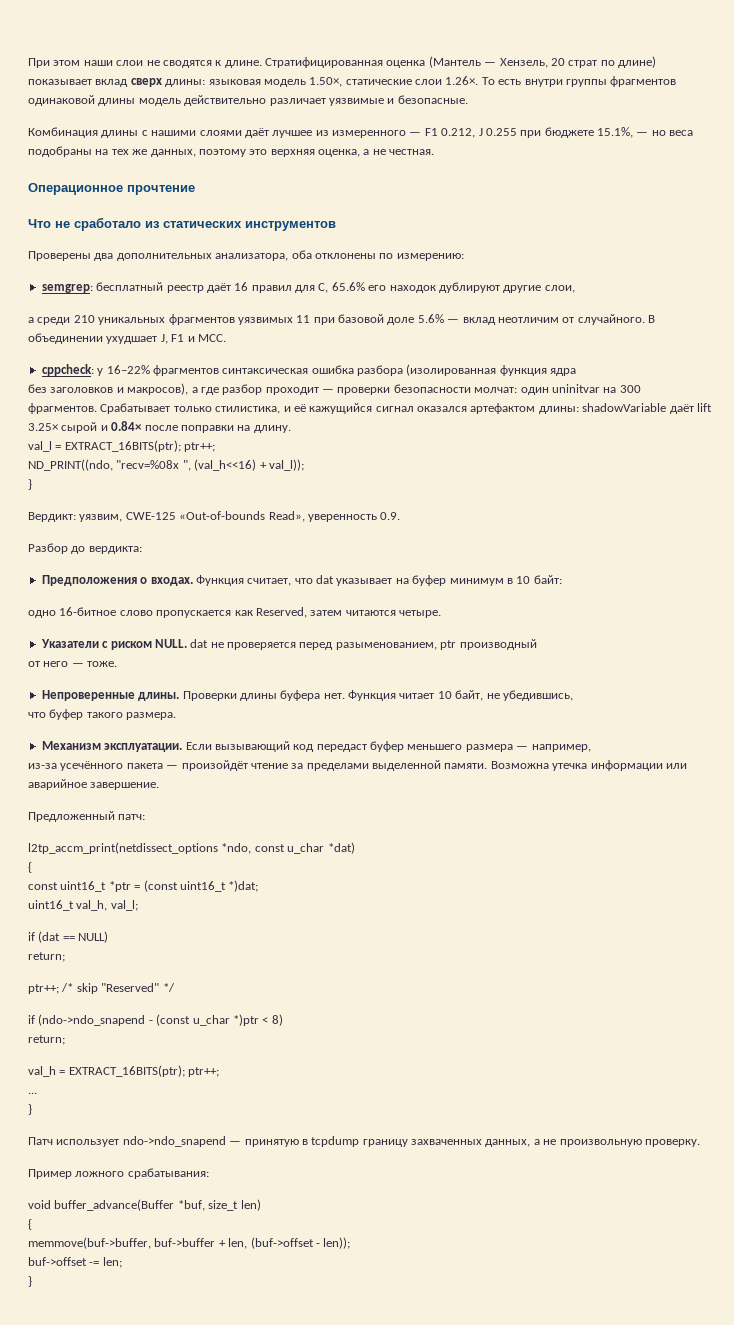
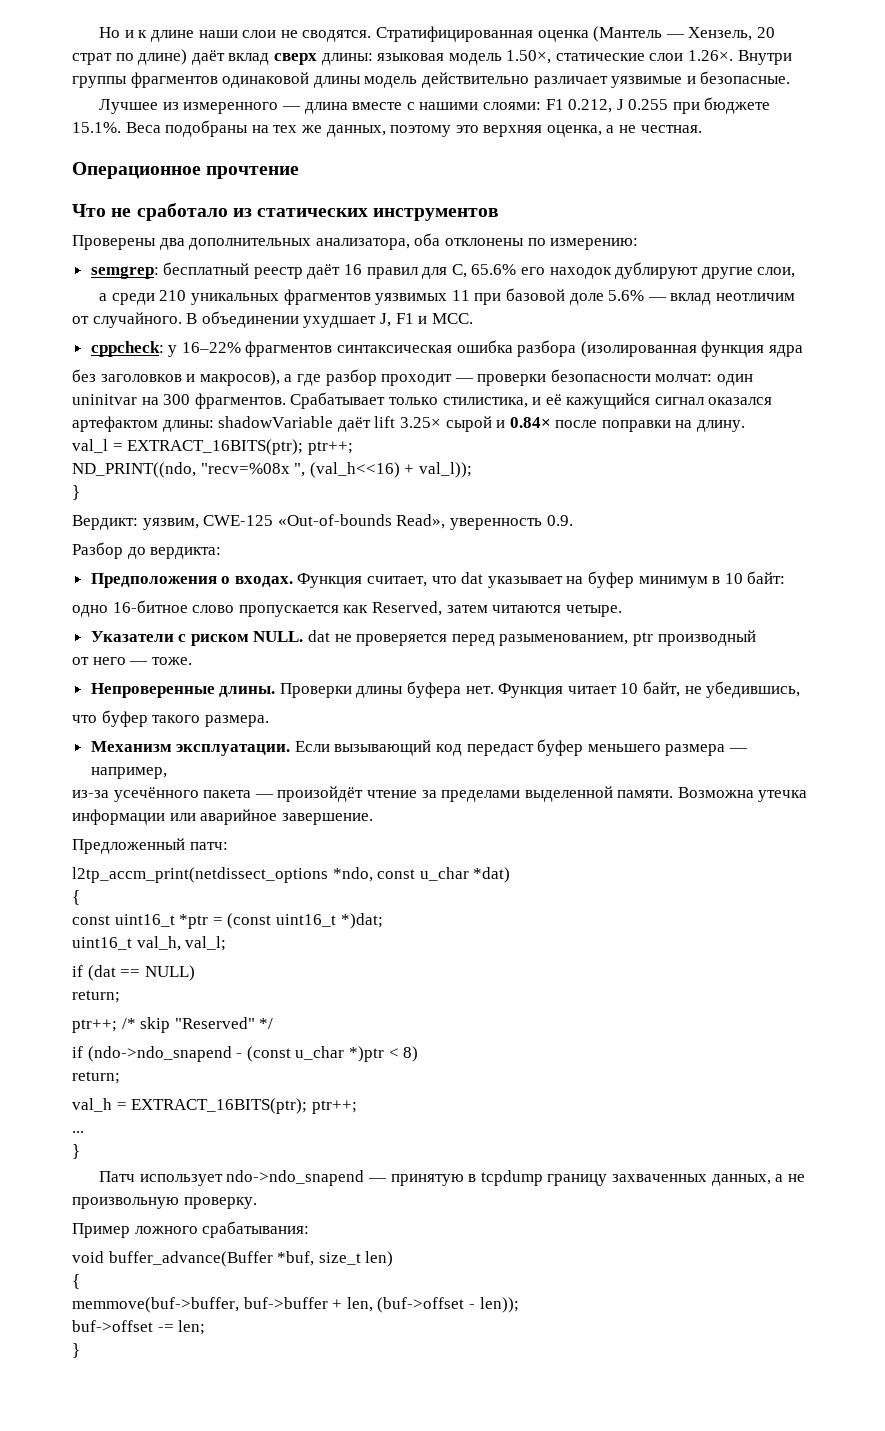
- При этом наши слои не сводятся к длине.
+ Но и к длине наши слои не сводятся.
- Стратифицированная оценка (Мантель — Хензель, 20 страт по длине) показывает вклад сверх длины: языковая модель 1.50×, статические слои 1.26×. То есть внутри группы фрагментов одинаковой длины модель действительно различает уязвимые и безопасные.
+ Стратифицированная оценка (Мантель — Хензель, 20 страт по длине) даёт вклад сверх длины: языковая модель 1.50×, статические слои 1.26×. Внутри группы фрагментов одинаковой длины модель действительно различает уязвимые и безопасные.
- Комбинация длины с нашими слоями даёт лучшее из измеренного — F1 0.212, J 0.255 при бюджете 15.1%, — но веса подобраны на тех же данных, поэтому это верхняя оценка, а не честная.
+ Лучшее из измеренного — длина вместе с нашими слоями: F1 0.212, J 0.255 при бюджете 15.1%. Веса подобраны на тех же данных, поэтому это верхняя оценка, а не честная.

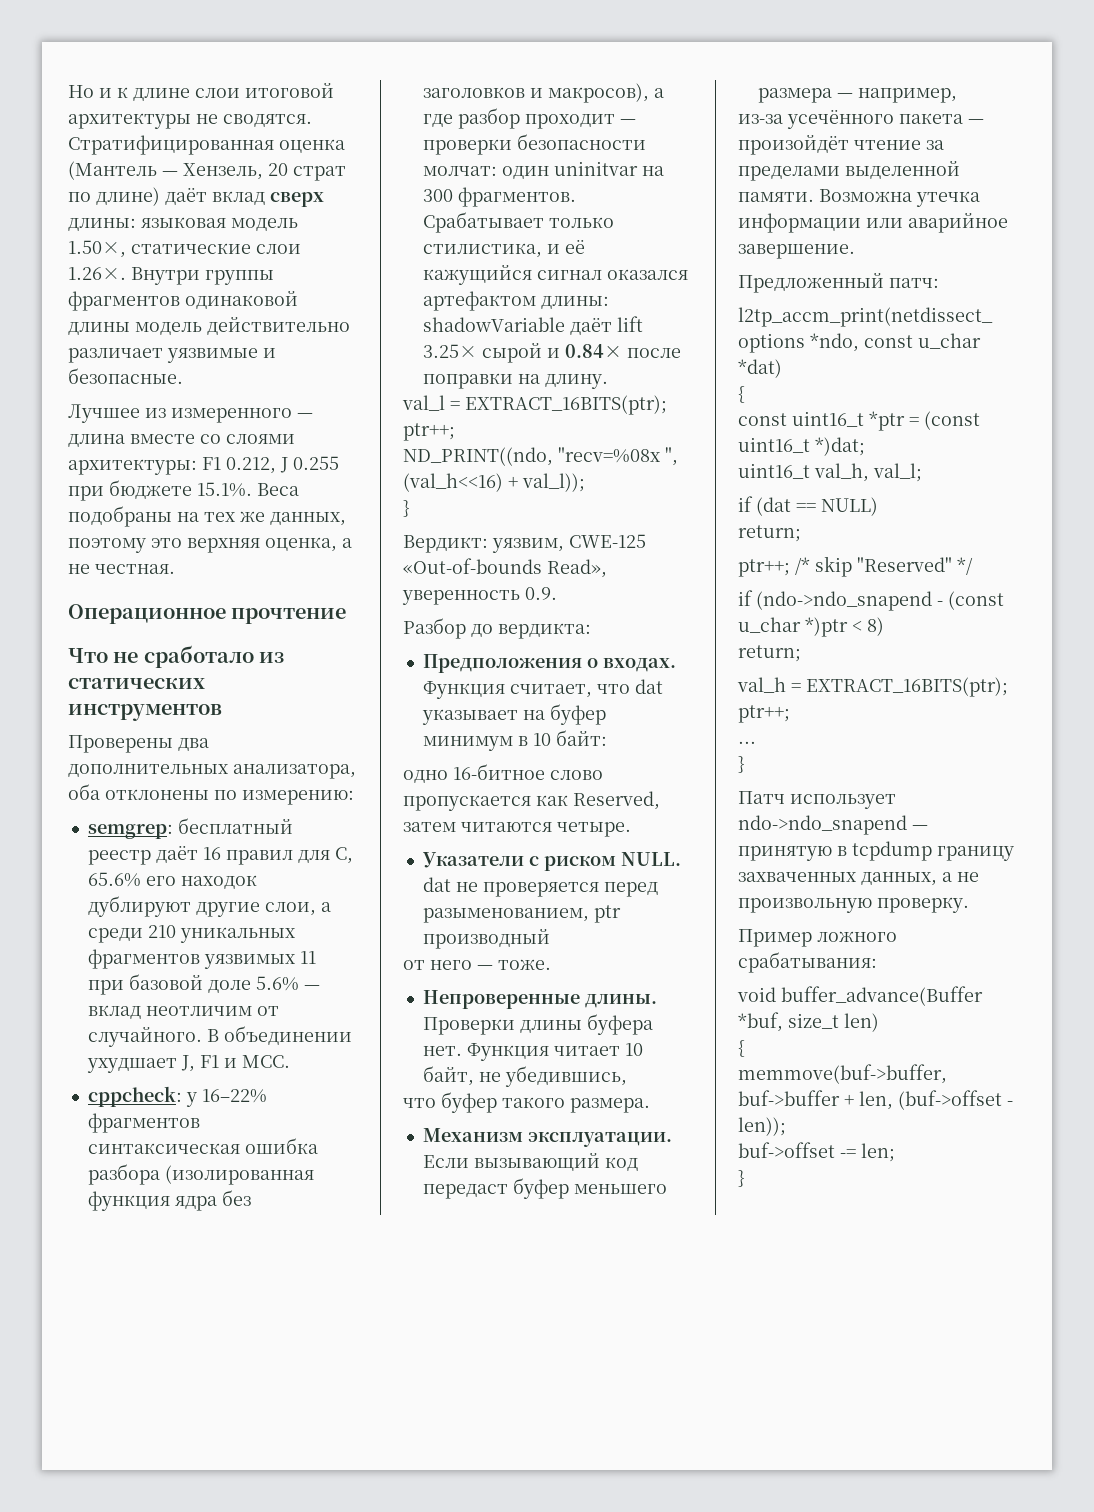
- Но и к длине наши слои не сводятся.
+ Но и к длине слои итоговой архитектуры не сводятся.
- Лучшее из измеренного — длина вместе с нашими слоями: F1 0.212, J 0.255 при бюджете 15.1%. Веса подобраны на тех же данных, поэтому это верхняя оценка, а не честная.
+ Лучшее из измеренного — длина вместе со слоями архитектуры: F1 0.212, J 0.255 при бюджете 15.1%. Веса подобраны на тех же данных, поэтому это верхняя оценка, а не честная.
- semgrep: бесплатный реестр даёт 16 правил для C, 65.6% его находок дублируют другие слои,
- а среди 210 уникальных фрагментов уязвимых 11 при базовой доле 5.6% — вклад неотличим от случайного.
+ semgrep: бесплатный реестр даёт 16 правил для C, 65.6% его находок дублируют другие слои, а среди 210 уникальных фрагментов уязвимых 11 при базовой доле 5.6% — вклад неотличим от случайного.
- cppcheck: у 16–22% фрагментов синтаксическая ошибка разбора (изолированная функция ядра
- без заголовков и макросов), а где разбор проходит — проверки безопасности молчат: один uninitvar на 300 фрагментов.
+ cppcheck: у 16–22% фрагментов синтаксическая ошибка разбора (изолированная функция ядра без заголовков и макросов), а где разбор проходит — проверки безопасности молчат: один uninitvar на 300 фрагментов.

